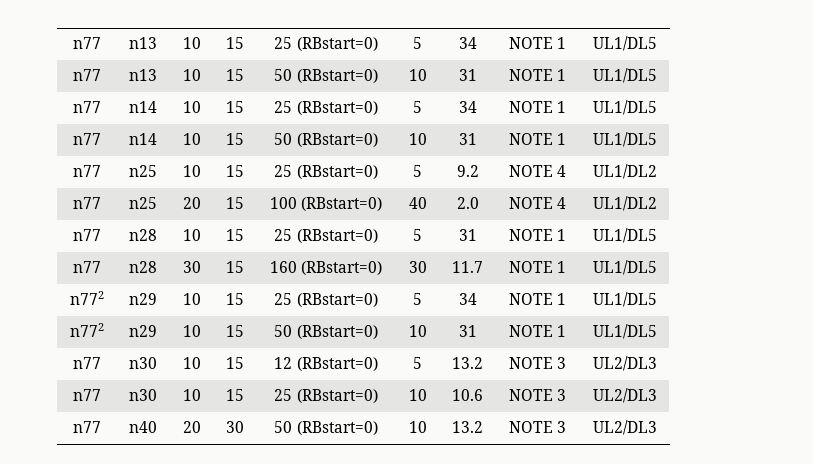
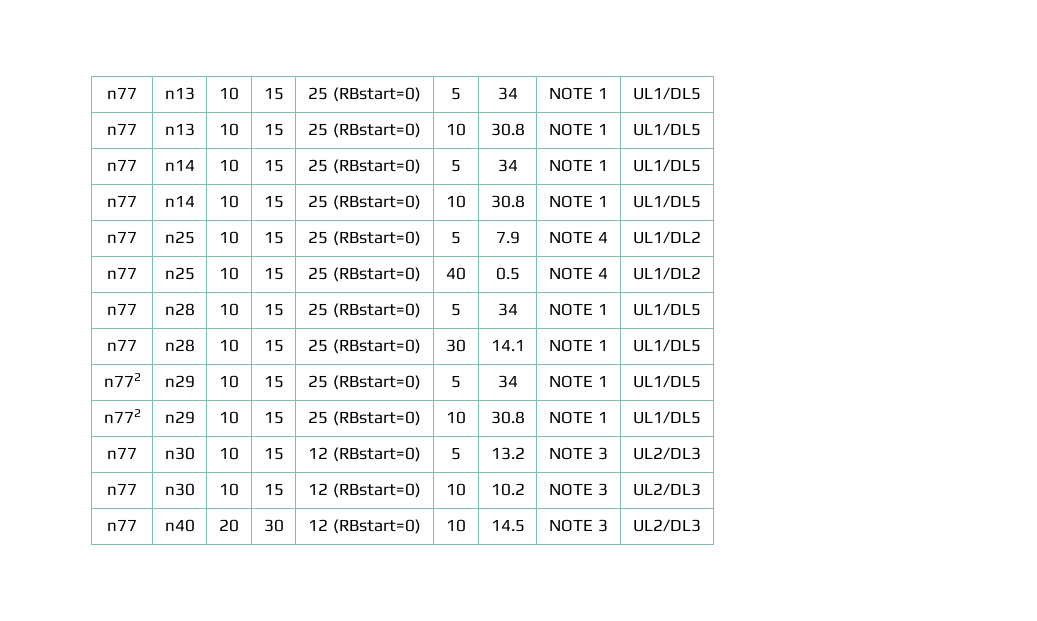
- n77 | n13 | 10 | 15 | 50 (RBstart=0) | 10 | 31 | NOTE 1 | UL1/DL5
+ n77 | n13 | 10 | 15 | 25 (RBstart=0) | 10 | 30.8 | NOTE 1 | UL1/DL5
- n77 | n14 | 10 | 15 | 50 (RBstart=0) | 10 | 31 | NOTE 1 | UL1/DL5
+ n77 | n14 | 10 | 15 | 25 (RBstart=0) | 10 | 30.8 | NOTE 1 | UL1/DL5
- n77 | n25 | 10 | 15 | 25 (RBstart=0) | 5 | 9.2 | NOTE 4 | UL1/DL2
+ n77 | n25 | 10 | 15 | 25 (RBstart=0) | 5 | 7.9 | NOTE 4 | UL1/DL2
- n77 | n25 | 20 | 15 | 100 (RBstart=0) | 40 | 2.0 | NOTE 4 | UL1/DL2
+ n77 | n25 | 10 | 15 | 25 (RBstart=0) | 40 | 0.5 | NOTE 4 | UL1/DL2
- n77 | n28 | 10 | 15 | 25 (RBstart=0) | 5 | 31 | NOTE 1 | UL1/DL5
+ n77 | n28 | 10 | 15 | 25 (RBstart=0) | 5 | 34 | NOTE 1 | UL1/DL5
- n77 | n28 | 30 | 15 | 160 (RBstart=0) | 30 | 11.7 | NOTE 1 | UL1/DL5
+ n77 | n28 | 10 | 15 | 25 (RBstart=0) | 30 | 14.1 | NOTE 1 | UL1/DL5
- n772 | n29 | 10 | 15 | 50 (RBstart=0) | 10 | 31 | NOTE 1 | UL1/DL5
+ n772 | n29 | 10 | 15 | 25 (RBstart=0) | 10 | 30.8 | NOTE 1 | UL1/DL5
- n77 | n30 | 10 | 15 | 25 (RBstart=0) | 10 | 10.6 | NOTE 3 | UL2/DL3
+ n77 | n30 | 10 | 15 | 12 (RBstart=0) | 10 | 10.2 | NOTE 3 | UL2/DL3
- n77 | n40 | 20 | 30 | 50 (RBstart=0) | 10 | 13.2 | NOTE 3 | UL2/DL3
+ n77 | n40 | 20 | 30 | 12 (RBstart=0) | 10 | 14.5 | NOTE 3 | UL2/DL3

